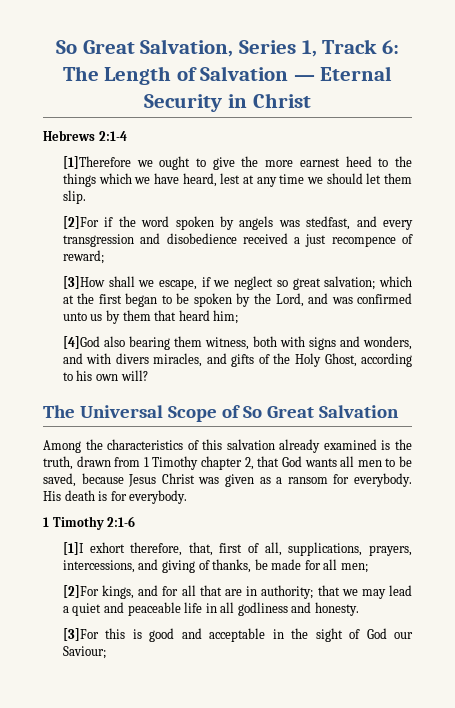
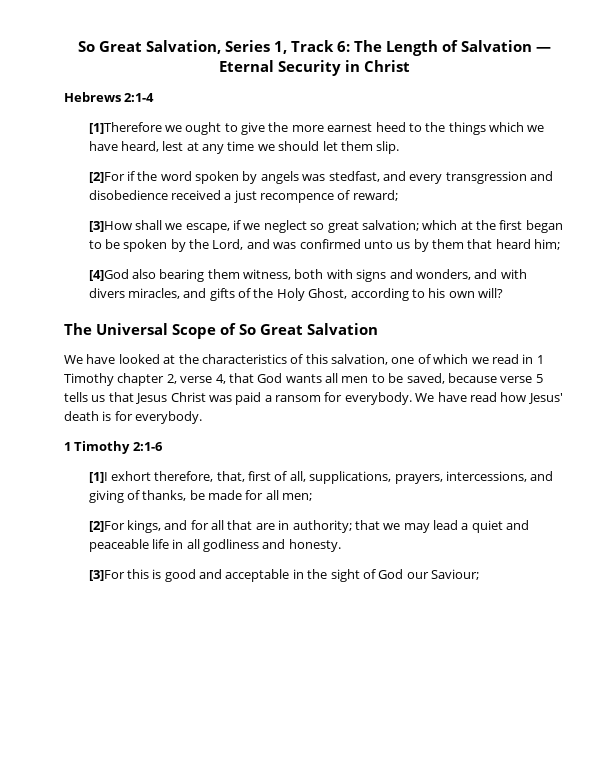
- Among the characteristics of this salvation already examined is the truth, drawn from 1 Timothy chapter 2, that God wants all men to be saved, because Jesus Christ was given as a ransom for everybody.
+ We have looked at the characteristics of this salvation, one of which we read in 1 Timothy chapter 2, verse 4, that God wants all men to be saved, because verse 5 tells us that Jesus Christ was paid a ransom for everybody.
- His death is for everybody.
+ We have read how Jesus' death is for everybody.

